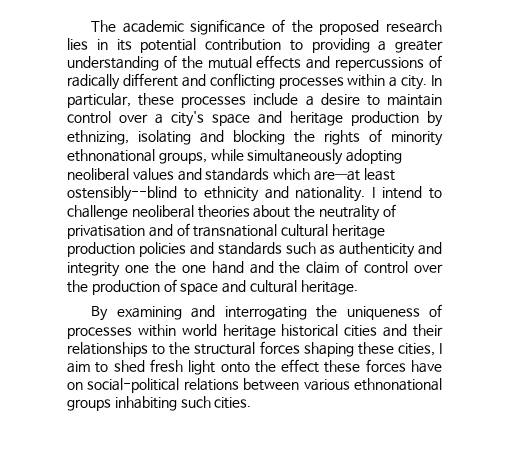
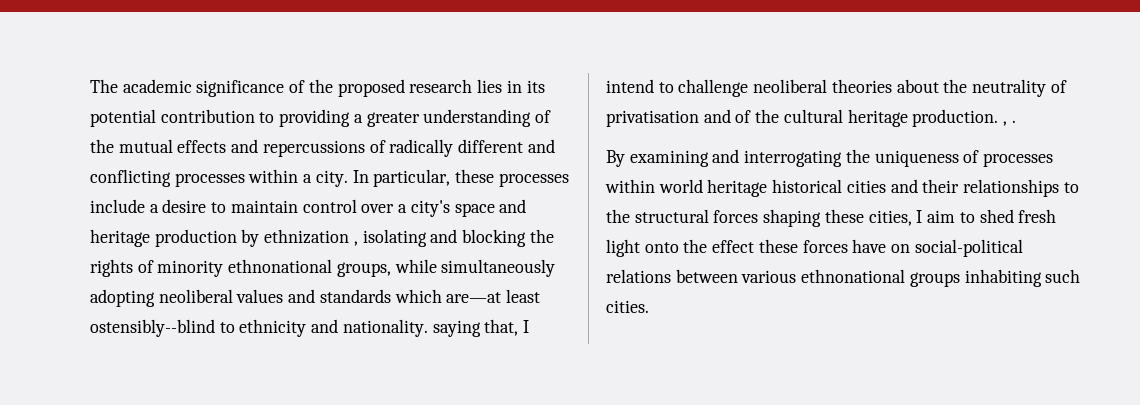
- In particular, these processes include a desire to maintain control over a city's space and heritage production by ethnizing, isolating and blocking the rights of minority ethnonational groups, while simultaneously adopting neoliberal values and standards which are—at least ostensibly--blind to ethnicity and nationality. I intend to challenge neoliberal theories about the neutrality of privatisation and of transnational cultural heritage production policies and standards such as authenticity and integrity one the one hand and the claim of control over the production of space and cultural heritage.
+ In particular, these processes include a desire to maintain control over a city's space and heritage production by ethnization , isolating and blocking the rights of minority ethnonational groups, while simultaneously adopting neoliberal values and standards which are—at least ostensibly--blind to ethnicity and nationality. saying that, I intend to challenge neoliberal theories about the neutrality of privatisation and of the cultural heritage production. , .

